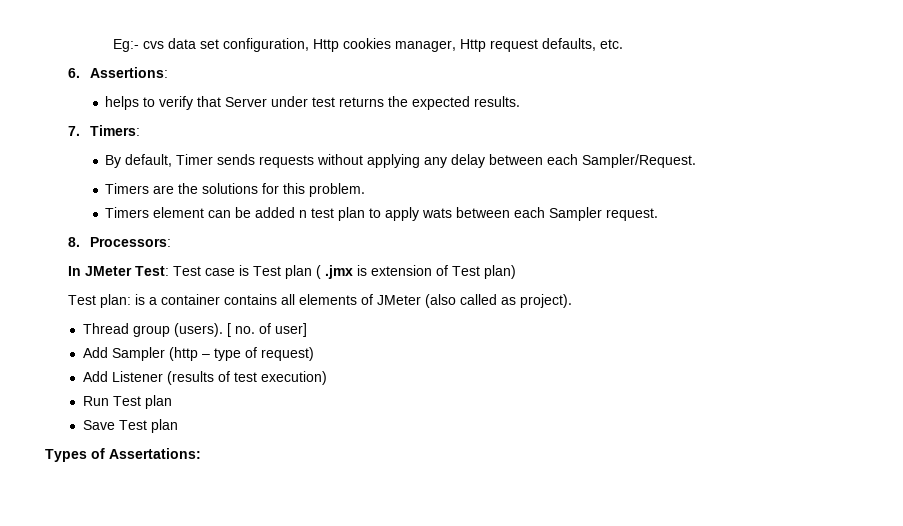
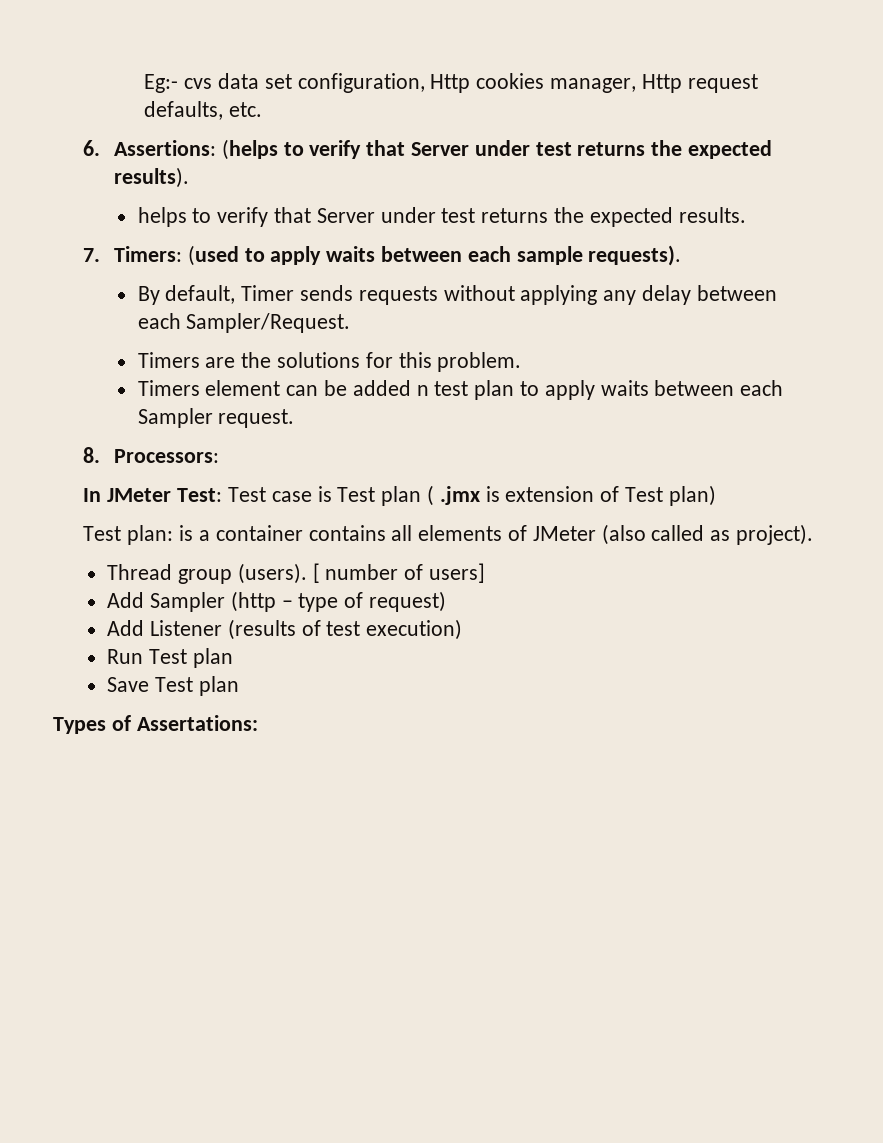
- 6. Assertions:
+ 6. Assertions: (helps to verify that Server under test returns the expected results).
- 7. Timers:
+ 7. Timers: (used to apply waits between each sample requests).
- Timers element can be added n test plan to apply wats between each Sampler request.
+ Timers element can be added n test plan to apply waits between each Sampler request.
- [ no. of user]
+ [ number of users]

